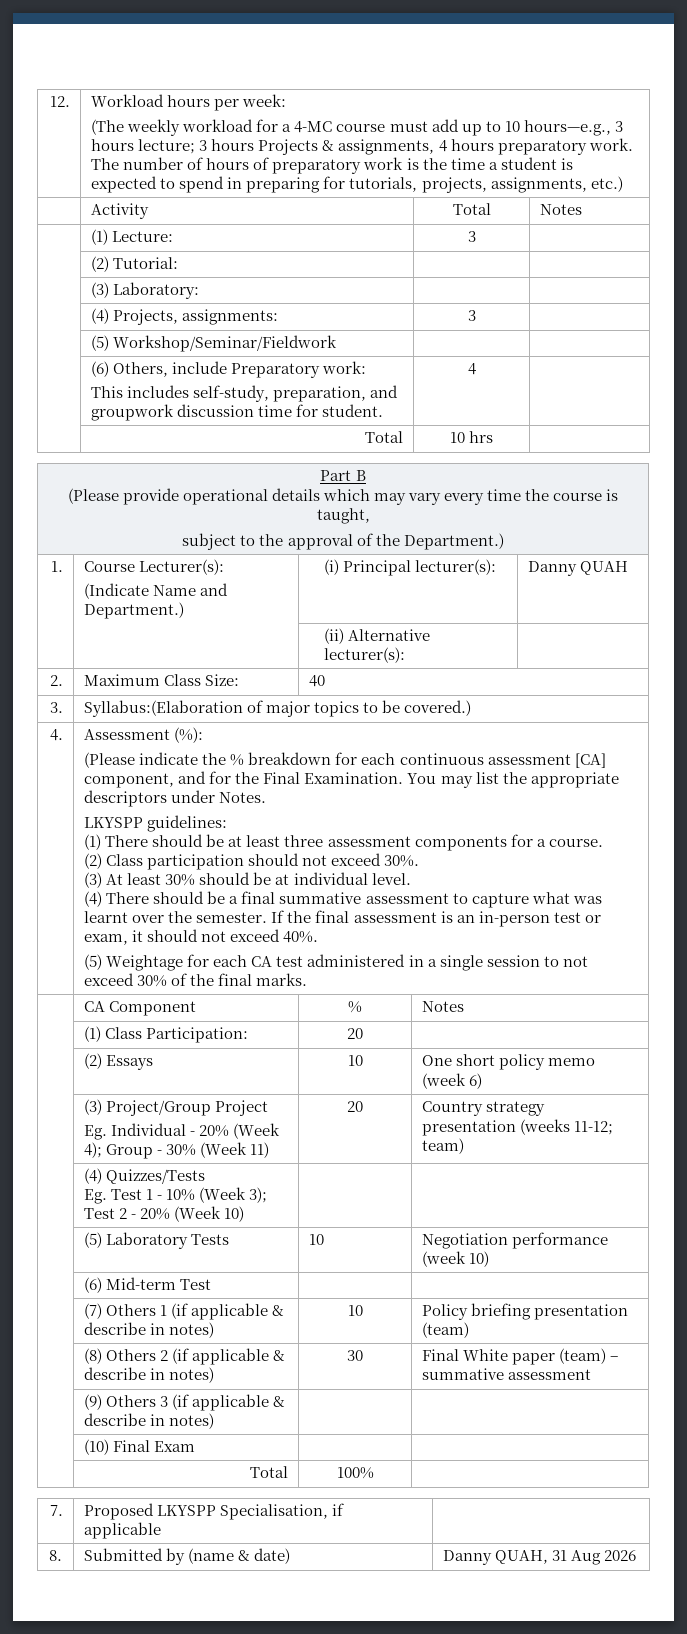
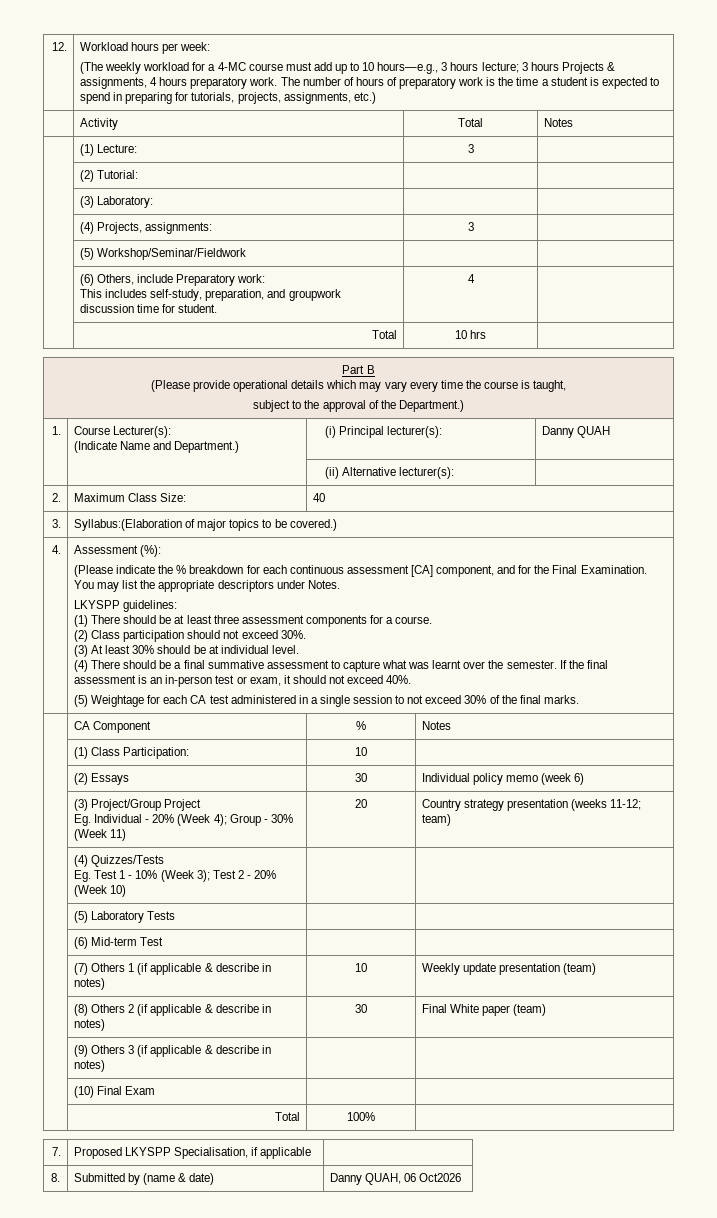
- | (1) Class Participation: | 20 |
+ | (1) Class Participation: | 10 |
- | (2) Essays | 10 | One short policy memo (week 6)
+ | (2) Essays | 30 | Individual policy memo (week 6)
- | (5) Laboratory Tests | 10 | Negotiation performance (week 10)
+ | (5) Laboratory Tests | |
- | (7) Others 1 (if applicable & describe in notes) | 10 | Policy briefing presentation (team)
+ | (7) Others 1 (if applicable & describe in notes) | 10 | Weekly update presentation (team)
- | (8) Others 2 (if applicable & describe in notes) | 30 | Final White paper (team) – summative assessment
+ | (8) Others 2 (if applicable & describe in notes) | 30 | Final White paper (team)
- 8. | Submitted by (name & date) | Danny QUAH, 31 Aug 2026
+ 8. | Submitted by (name & date) | Danny QUAH, 06 Oct2026

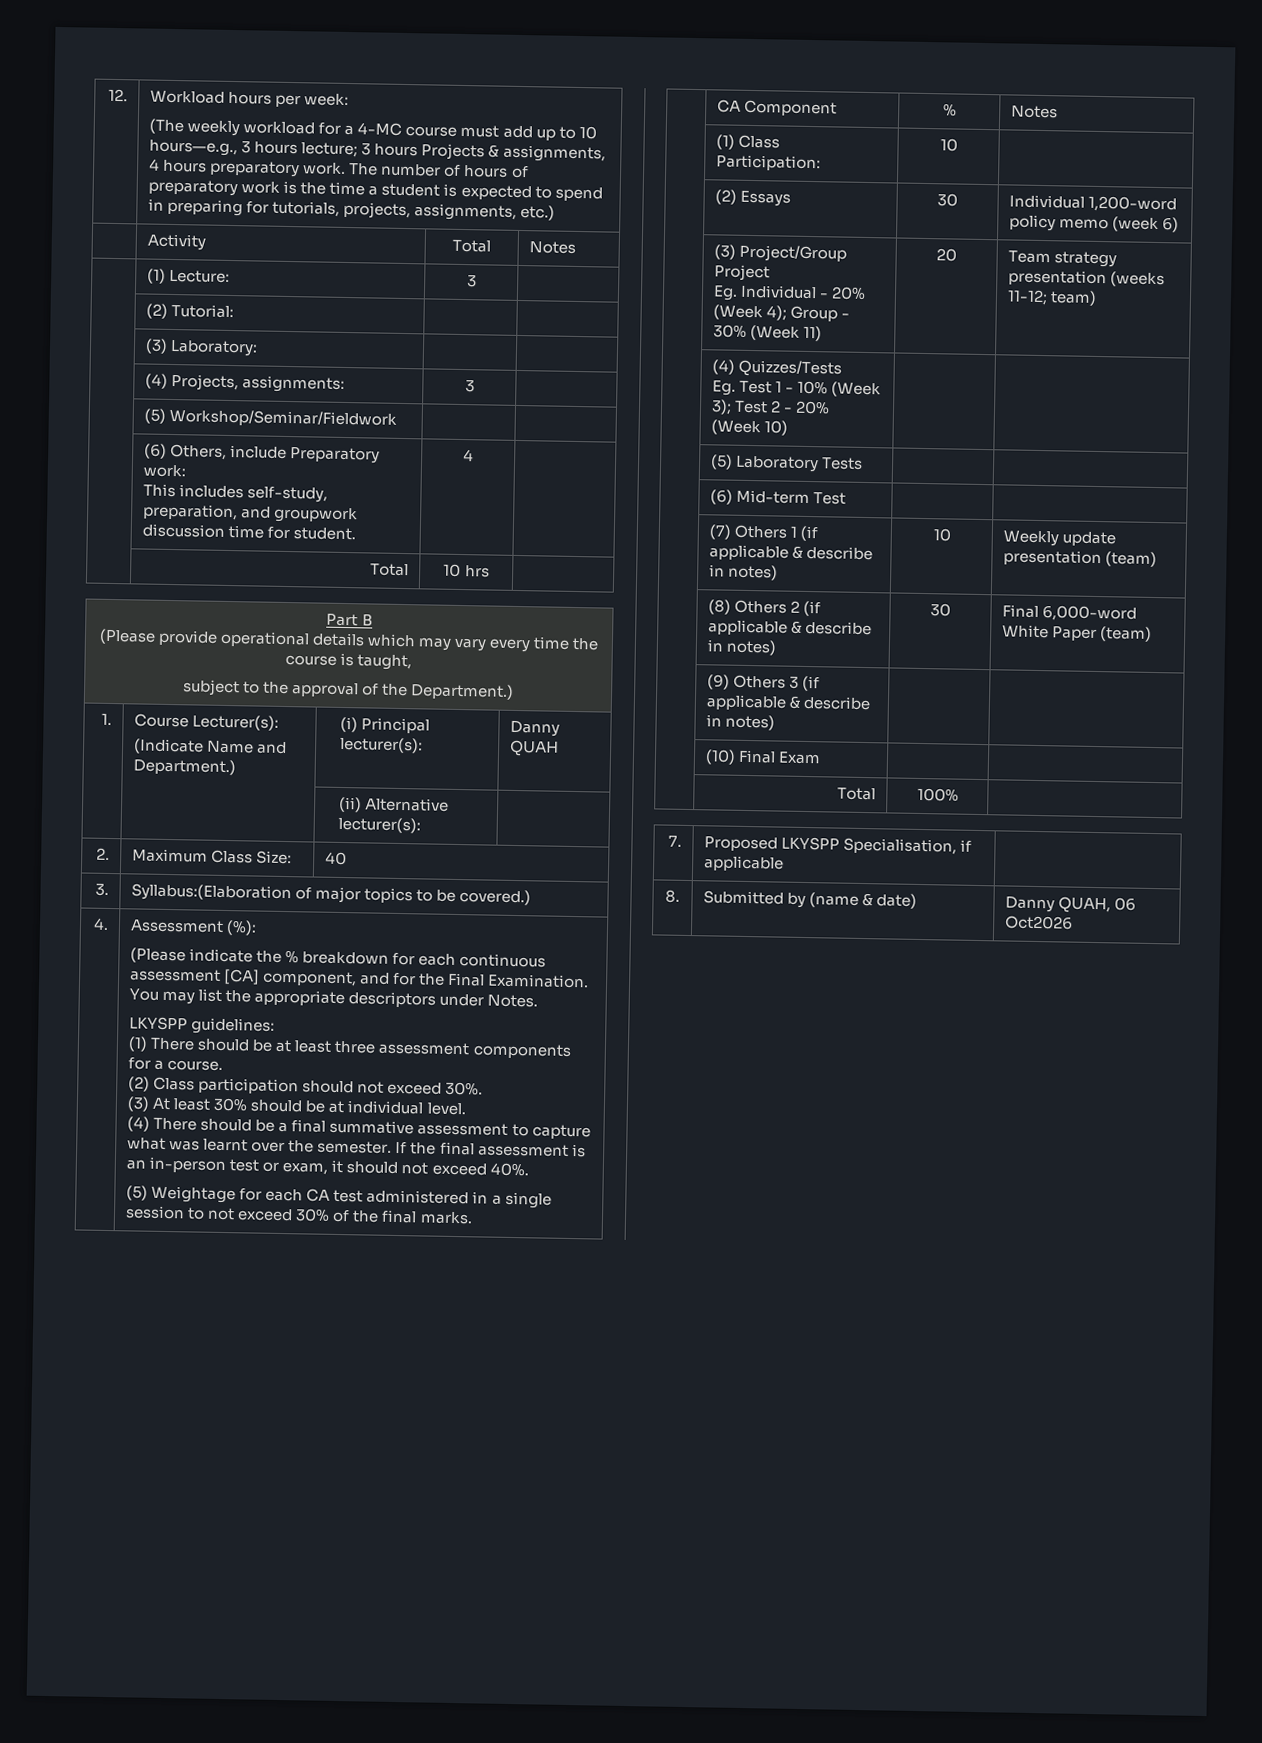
- | (2) Essays | 30 | Individual policy memo (week 6)
+ | (2) Essays | 30 | Individual 1,200-word policy memo (week 6)
  | (3) Project/Group Project
- Eg. Individual - 20% (Week 4); Group - 30% (Week 11) | 20 | Country strategy presentation (weeks 11-12; team)
+ Eg. Individual - 20% (Week 4); Group - 30% (Week 11) | 20 | Team strategy presentation (weeks 11-12; team)
- | (8) Others 2 (if applicable & describe in notes) | 30 | Final White paper (team)
+ | (8) Others 2 (if applicable & describe in notes) | 30 | Final 6,000-word White Paper (team)

